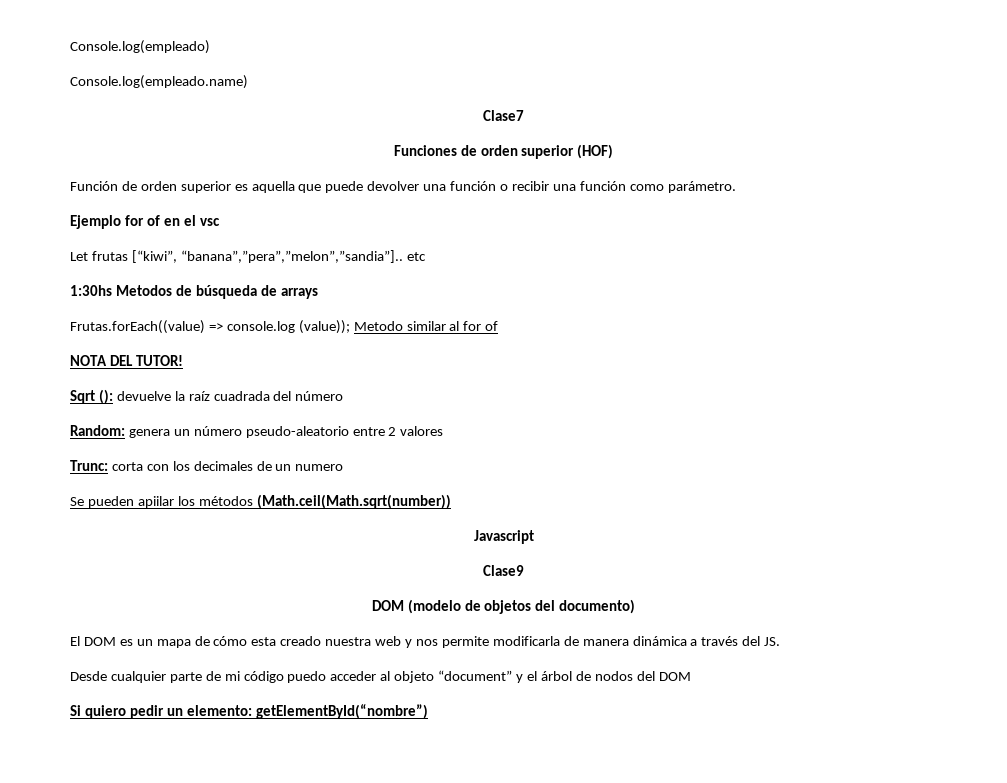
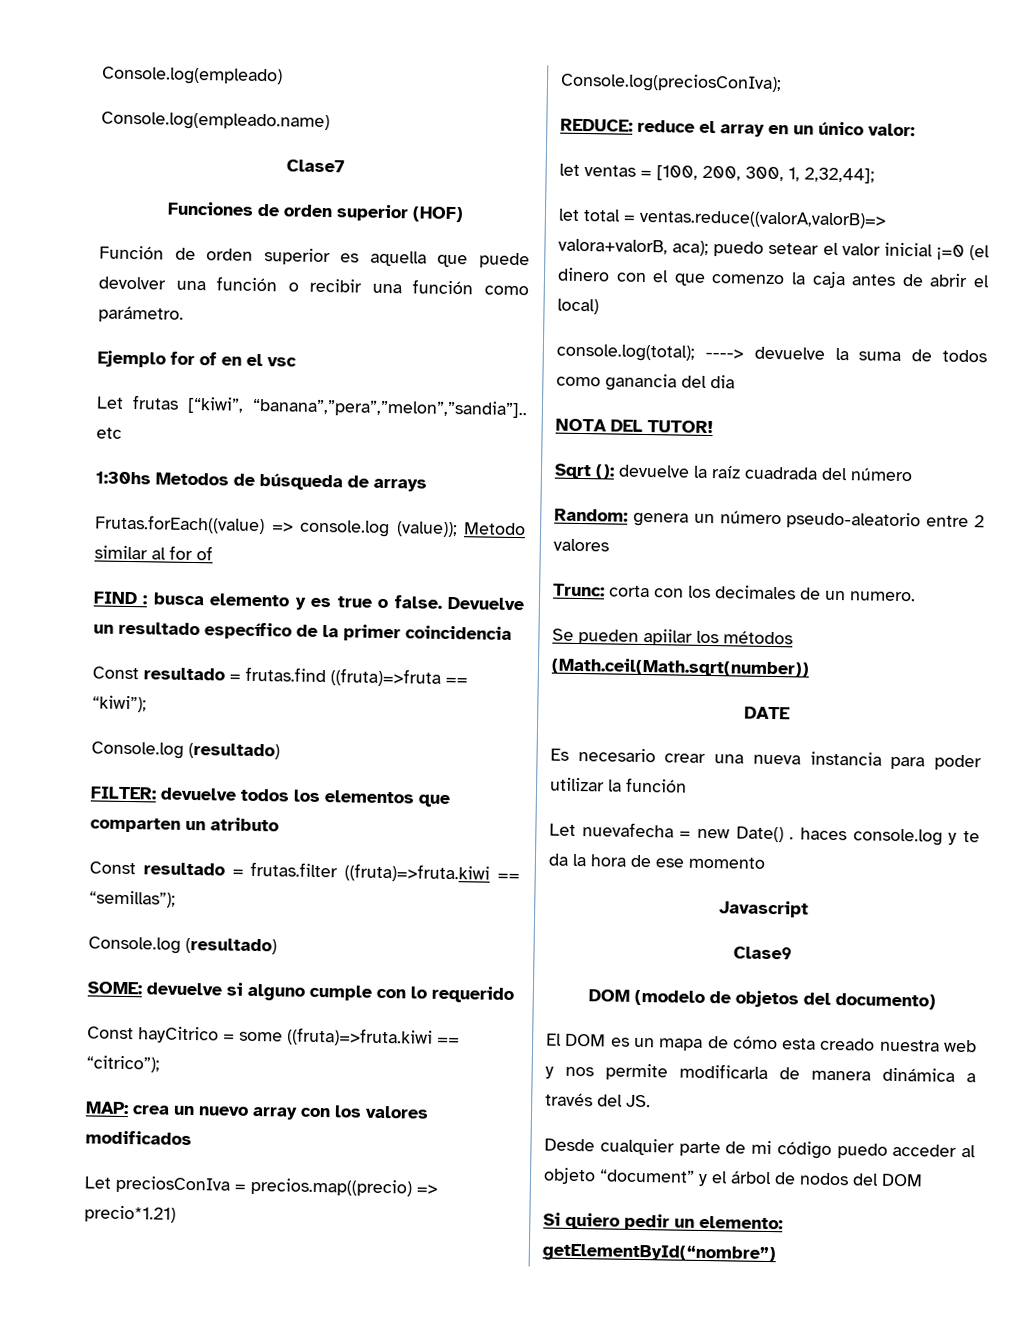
+ FIND : busca elemento y es true o false. Devuelve un resultado específico de la primer coincidencia
+ Const resultado = frutas.find ((fruta)=>fruta == “kiwi”);
+ Console.log (resultado)
+ FILTER: devuelve todos los elementos que comparten un atributo
+ Const resultado = frutas.filter ((fruta)=>fruta.kiwi == “semillas”);
+ Console.log (resultado)
+ SOME: devuelve si alguno cumple con lo requerido
+ Const hayCitrico = some ((fruta)=>fruta.kiwi == “citrico”);
+ MAP: crea un nuevo array con los valores modificados
+ Let preciosConIva = precios.map((precio) => precio*1.21)
+ Console.log(preciosConIva);
+ REDUCE: reduce el array en un único valor:
+ let ventas = [100, 200, 300, 1, 2,32,44];
+ let total = ventas.reduce((valorA,valorB)=> valora+valorB, aca); puedo setear el valor inicial ¡=0 (el dinero con el que comenzo la caja antes de abrir el local)
+ console.log(total); ----> devuelve la suma de todos como ganancia del dia
- Trunc: corta con los decimales de un numero
+ Trunc: corta con los decimales de un numero.
+ DATE
+ Es necesario crear una nueva instancia para poder utilizar la función
+ Let nuevafecha = new Date() . haces console.log y te da la hora de ese momento

